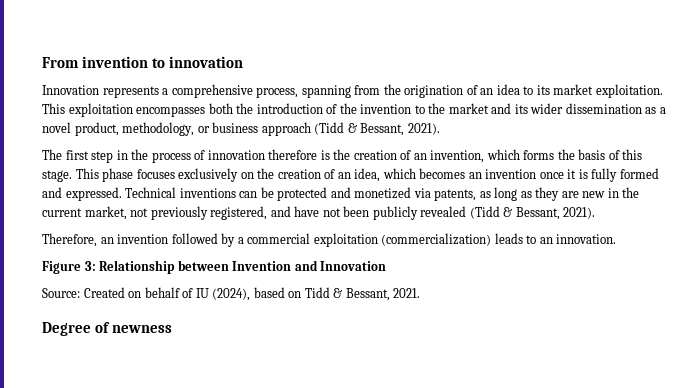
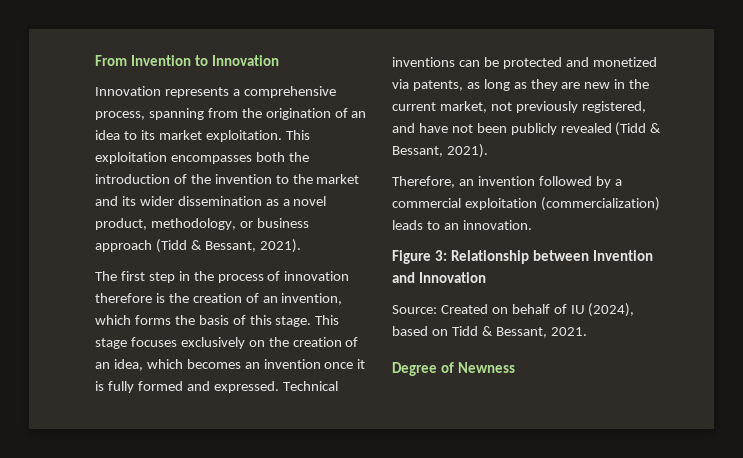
- From invention to innovation
+ From Invention to Innovation
- This phase focuses exclusively on the creation of an idea, which becomes an invention once it is fully formed and expressed.
+ This stage focuses exclusively on the creation of an idea, which becomes an invention once it is fully formed and expressed.
- Degree of newness
+ Degree of Newness

